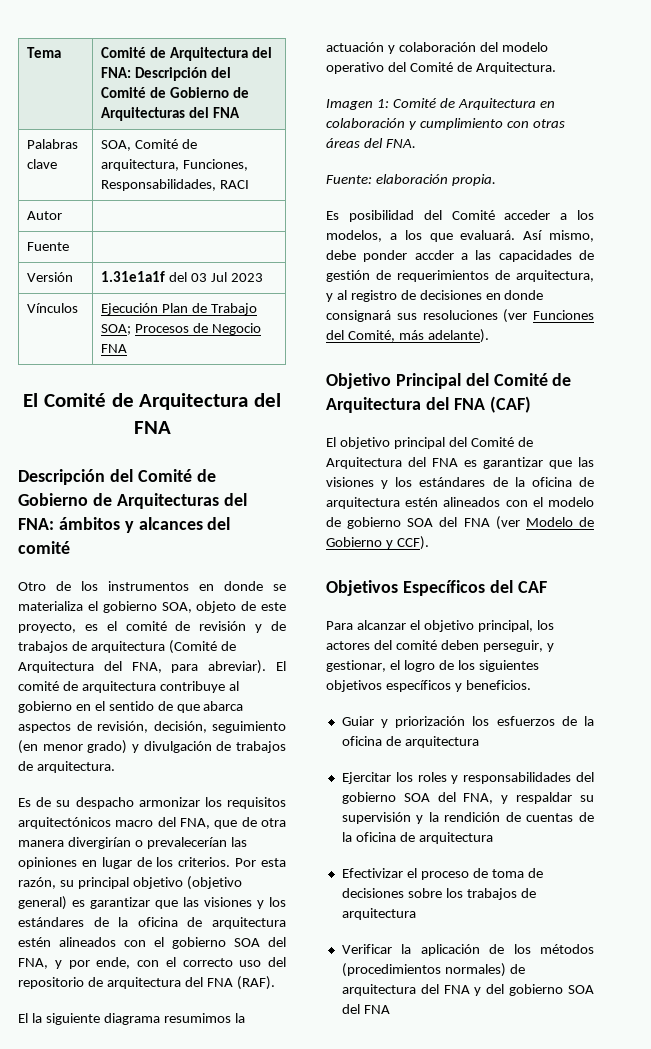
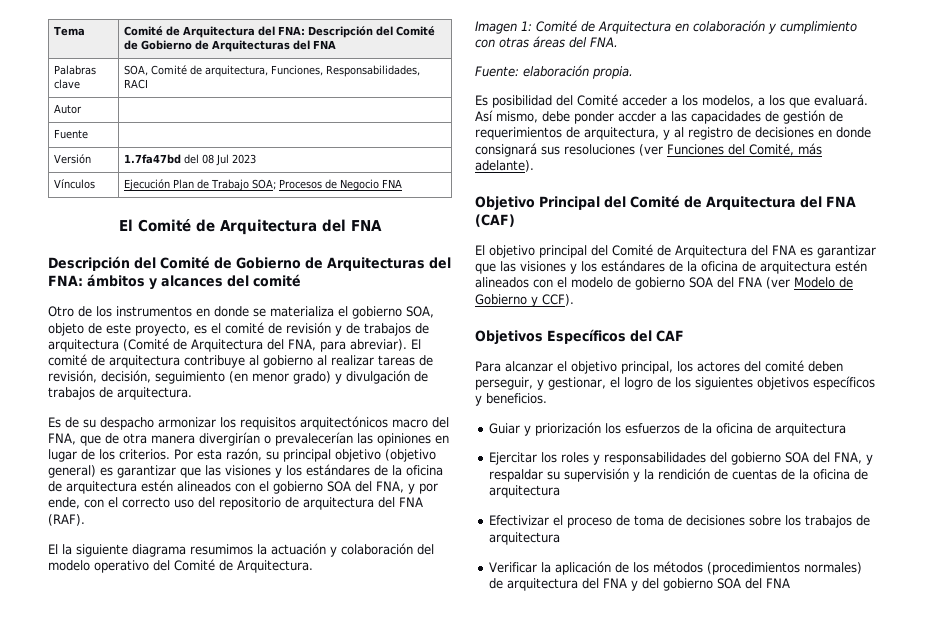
- Versión | 1.31e1a1f del 03 Jul 2023
+ Versión | 1.7fa47bd del 08 Jul 2023
- El comité de arquitectura contribuye al gobierno en el sentido de que abarca aspectos de revisión, decisión, seguimiento (en menor grado) y divulgación de trabajos de arquitectura.
+ El comité de arquitectura contribuye al gobierno al realizar tareas de revisión, decisión, seguimiento (en menor grado) y divulgación de trabajos de arquitectura.

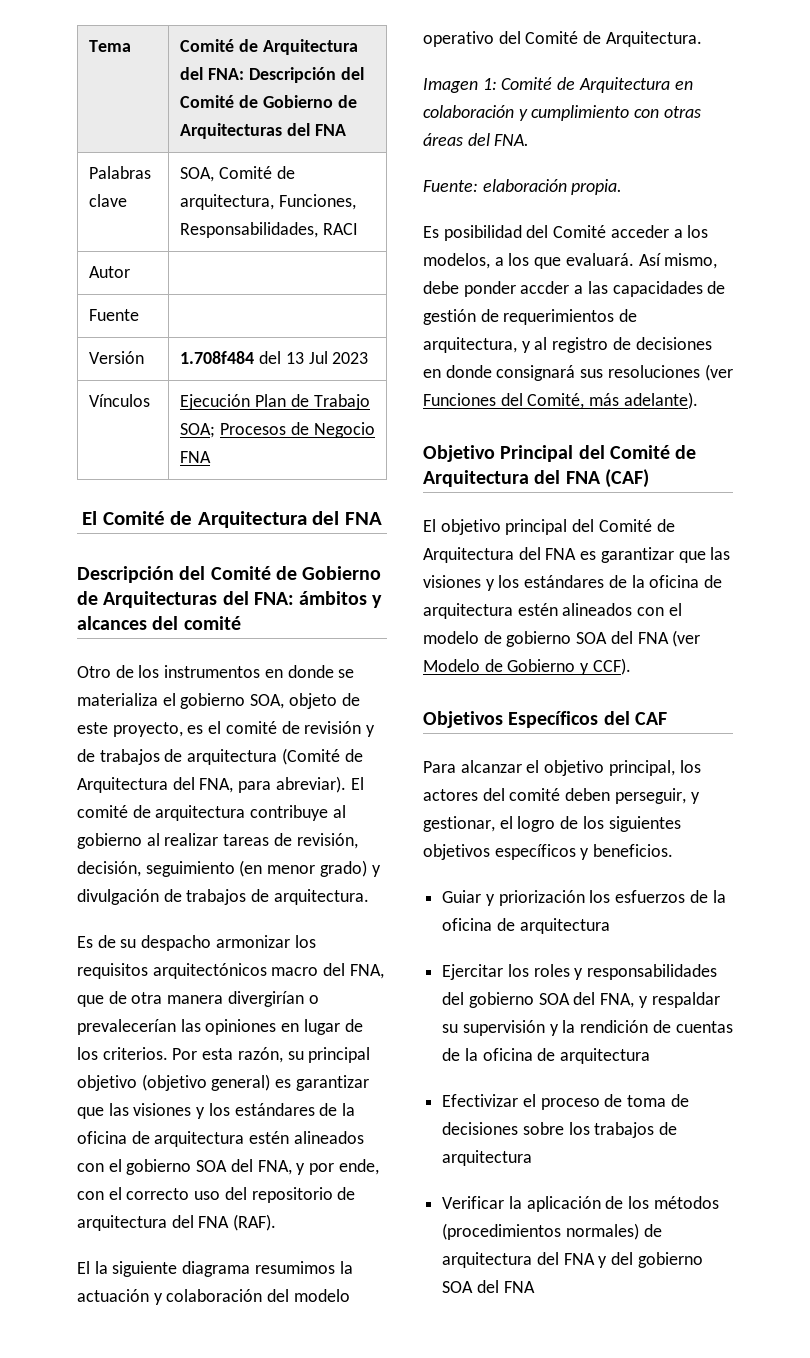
- Versión | 1.7fa47bd del 08 Jul 2023
+ Versión | 1.708f484 del 13 Jul 2023

